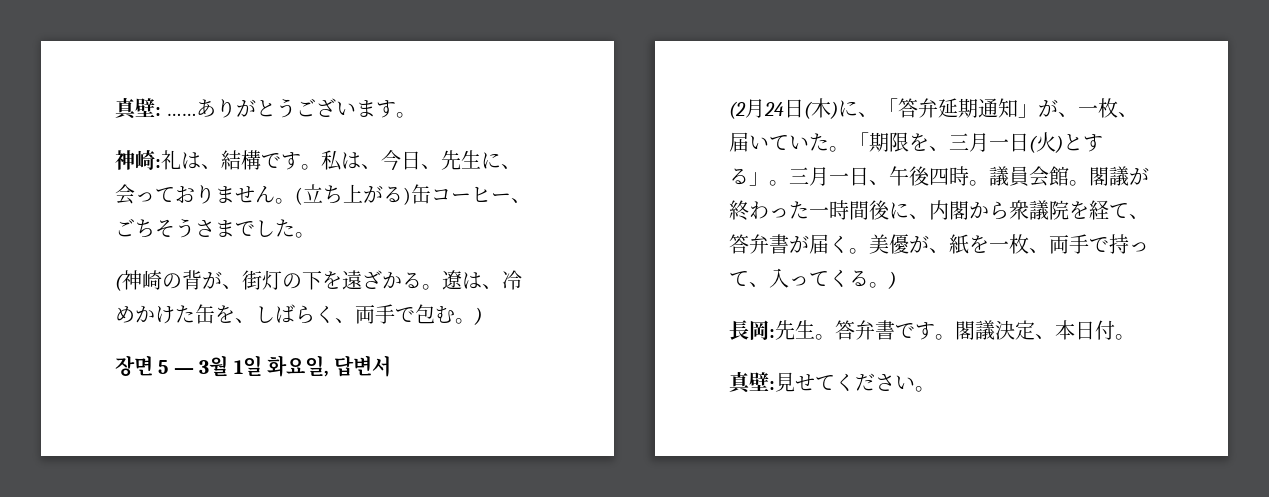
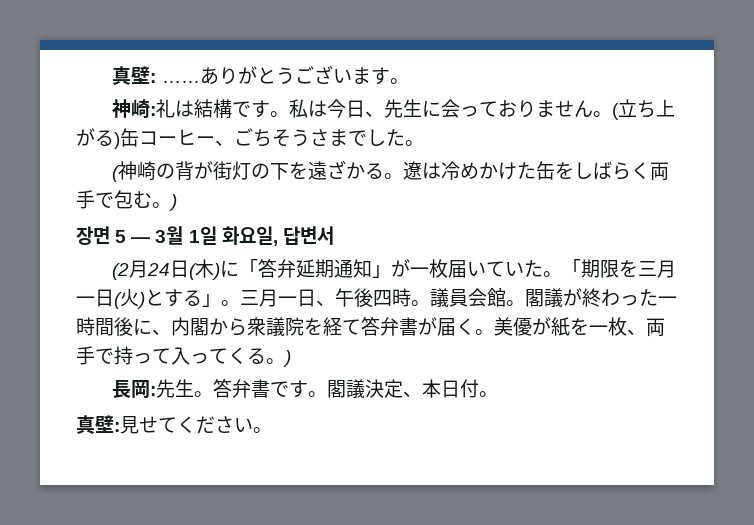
- 神崎:礼は、結構です。
+ 神崎:礼は結構です。
- 私は、今日、先生に、会っておりません。
+ 私は今日、先生に会っておりません。
- (神崎の背が、街灯の下を遠ざかる。
+ (神崎の背が街灯の下を遠ざかる。
- 遼は、冷めかけた缶を、しばらく、両手で包む。)
+ 遼は冷めかけた缶をしばらく両手で包む。)
- (2月24日(木)に、「答弁延期通知」が、一枚、届いていた。
+ (2月24日(木)に「答弁延期通知」が一枚届いていた。
- 「期限を、三月一日(火)とする」。
+ 「期限を三月一日(火)とする」。
- 閣議が終わった一時間後に、内閣から衆議院を経て、答弁書が届く。
+ 閣議が終わった一時間後に、内閣から衆議院を経て答弁書が届く。
- 美優が、紙を一枚、両手で持って、入ってくる。)
+ 美優が紙を一枚、両手で持って入ってくる。)

